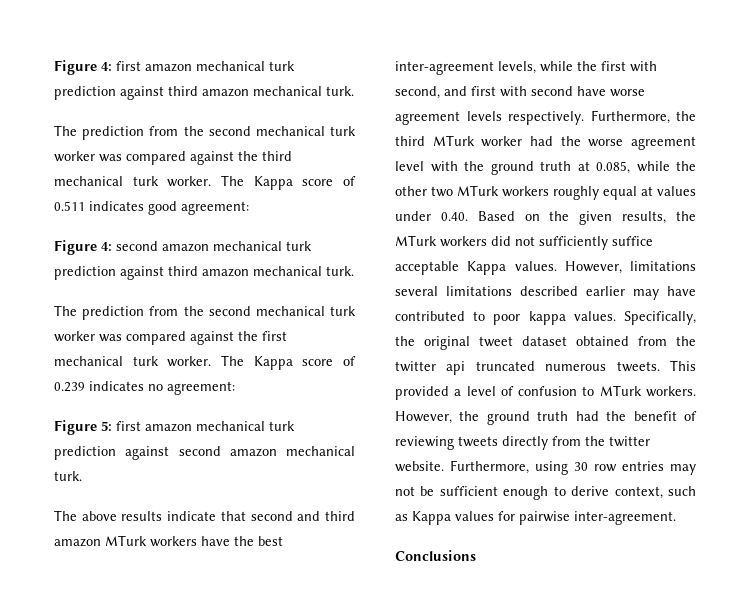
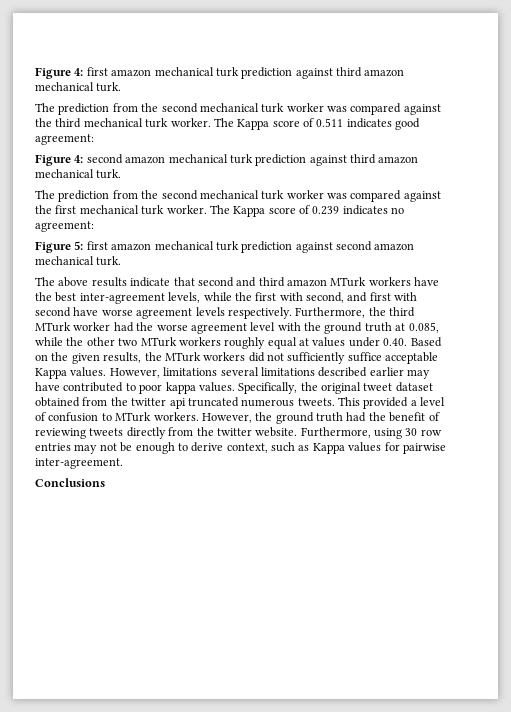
- Furthermore, using 30 row entries may not be sufficient enough to derive context, such as Kappa values for pairwise inter-agreement.
+ Furthermore, using 30 row entries may not be enough to derive context, such as Kappa values for pairwise inter-agreement.

